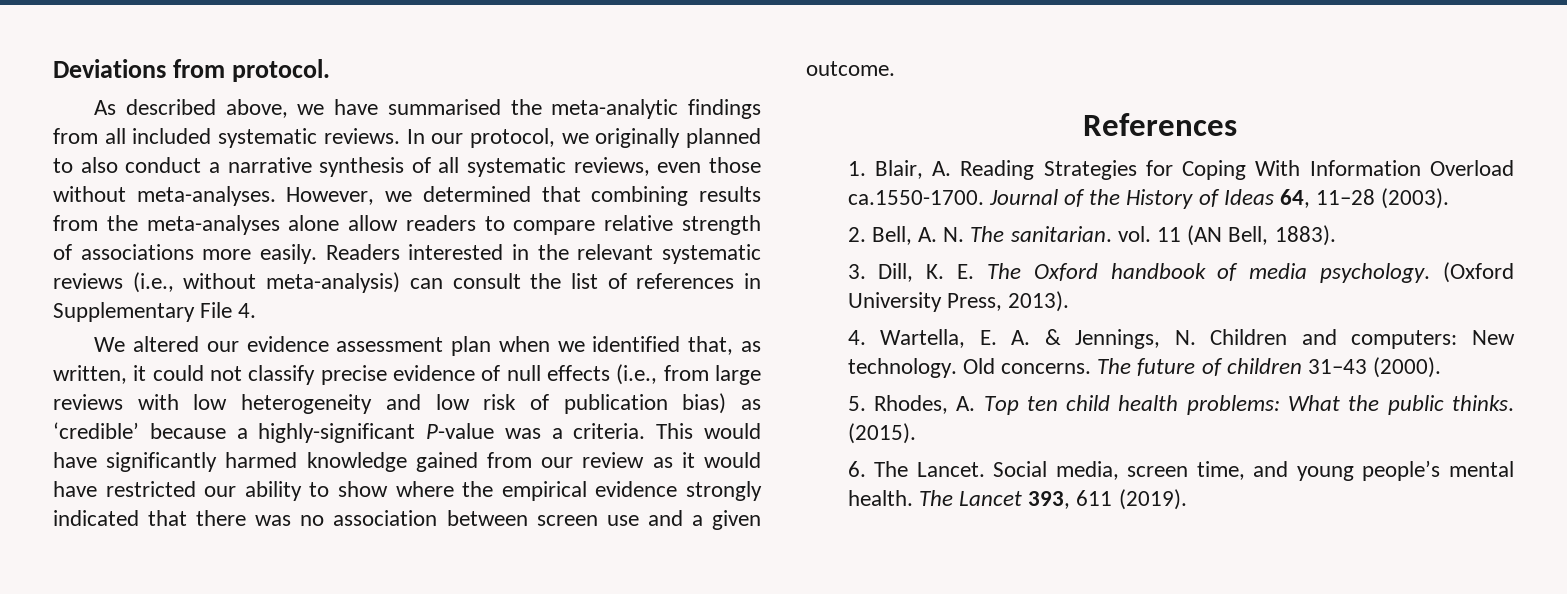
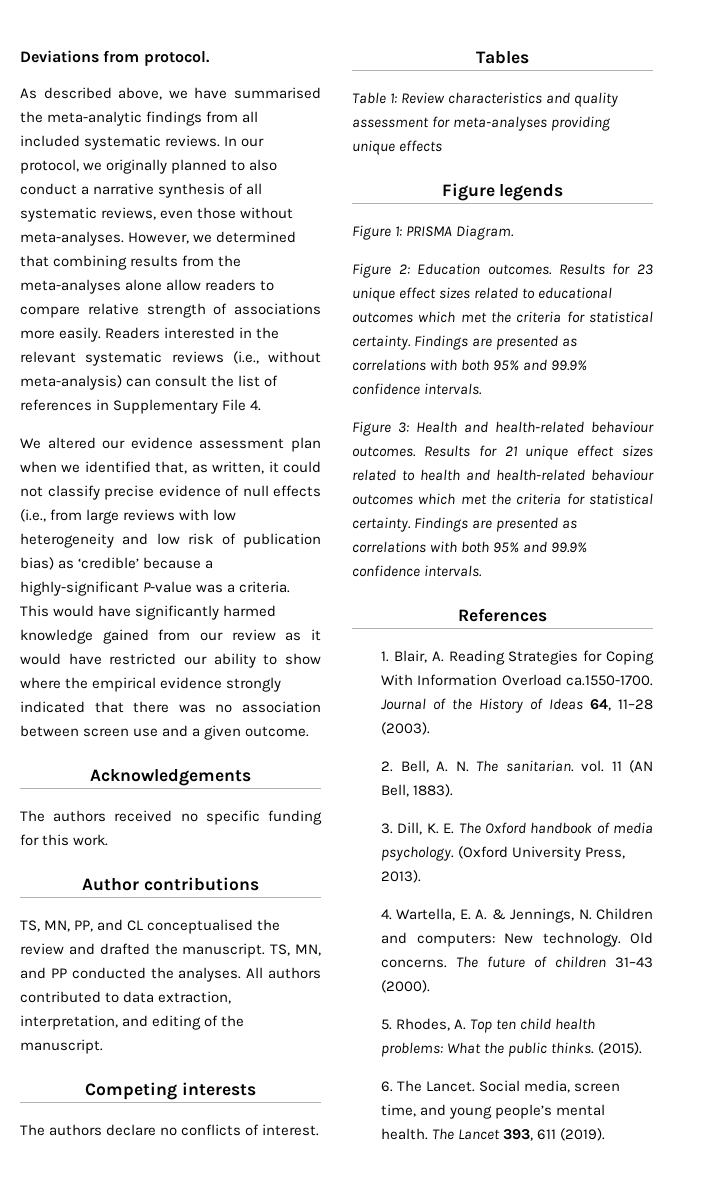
+ Acknowledgements
+ The authors received no specific funding for this work.
+ Author contributions
+ TS, MN, PP, and CL conceptualised the review and drafted the manuscript. TS, MN, and PP conducted the analyses. All authors contributed to data extraction, interpretation, and editing of the manuscript.
+ Competing interests
+ The authors declare no conflicts of interest.
+ Tables
+ Table 1: Review characteristics and quality assessment for meta-analyses providing unique effects
+ Figure legends
+ Figure 1: PRISMA Diagram.
+ Figure 2: Education outcomes. Results for 23 unique effect sizes related to educational outcomes which met the criteria for statistical certainty. Findings are presented as correlations with both 95% and 99.9% confidence intervals.
+ Figure 3: Health and health-related behaviour outcomes. Results for 21 unique effect sizes related to health and health-related behaviour outcomes which met the criteria for statistical certainty. Findings are presented as correlations with both 95% and 99.9% confidence intervals.

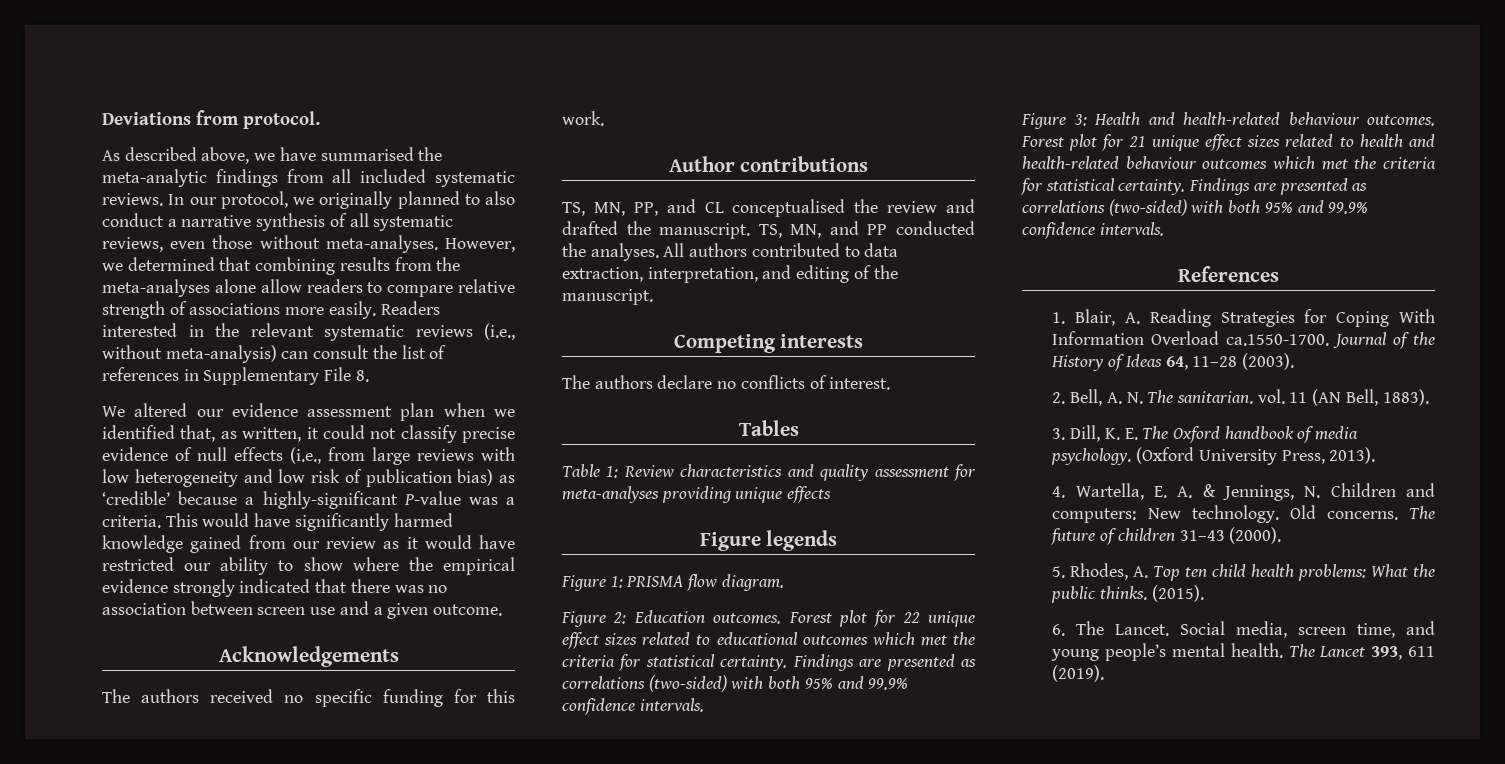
- Readers interested in the relevant systematic reviews (i.e., without meta-analysis) can consult the list of references in Supplementary File 4.
+ Readers interested in the relevant systematic reviews (i.e., without meta-analysis) can consult the list of references in Supplementary File 8.
- Figure 1: PRISMA Diagram.
+ Figure 1: PRISMA flow diagram.
- Results for 23 unique effect sizes related to educational outcomes which met the criteria for statistical certainty. Findings are presented as correlations with both 95% and 99.9% confidence intervals.
+ Forest plot for 22 unique effect sizes related to educational outcomes which met the criteria for statistical certainty. Findings are presented as correlations (two-sided) with both 95% and 99.9% confidence intervals.
- Results for 21 unique effect sizes related to health and health-related behaviour outcomes which met the criteria for statistical certainty. Findings are presented as correlations with both 95% and 99.9% confidence intervals.
+ Forest plot for 21 unique effect sizes related to health and health-related behaviour outcomes which met the criteria for statistical certainty. Findings are presented as correlations (two-sided) with both 95% and 99.9% confidence intervals.

